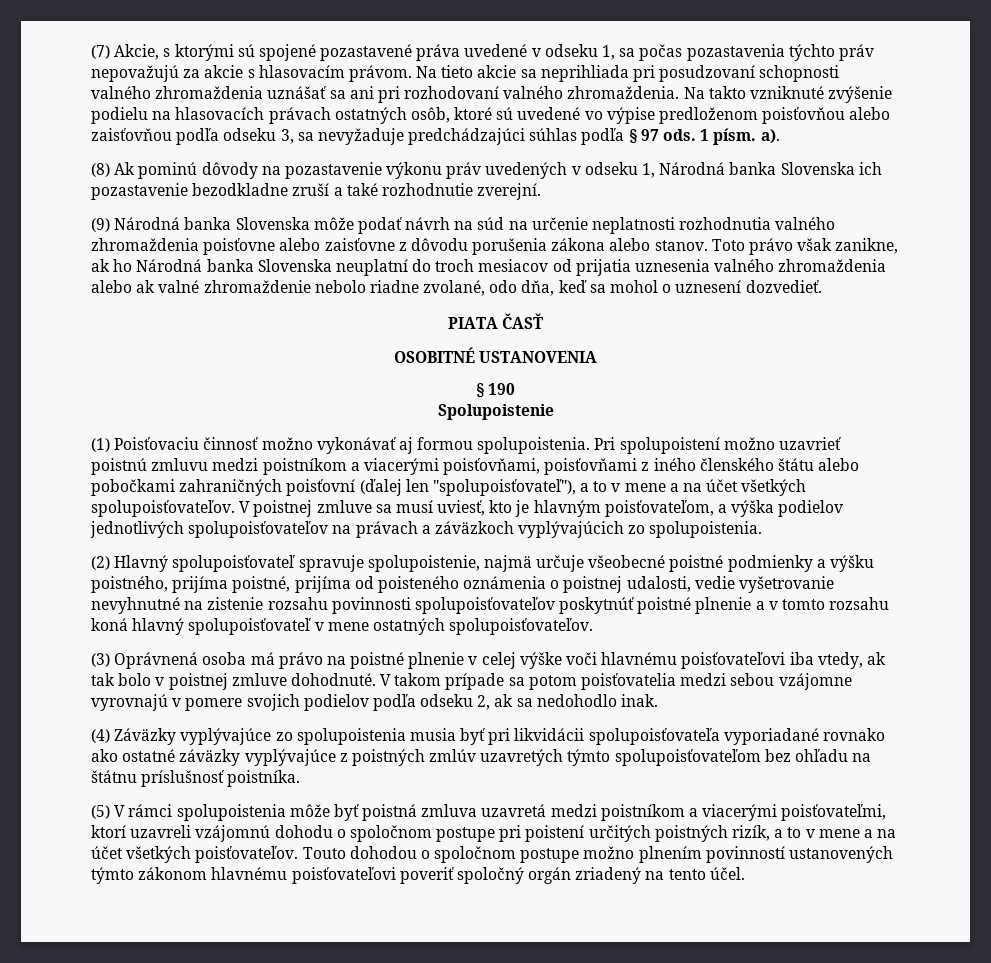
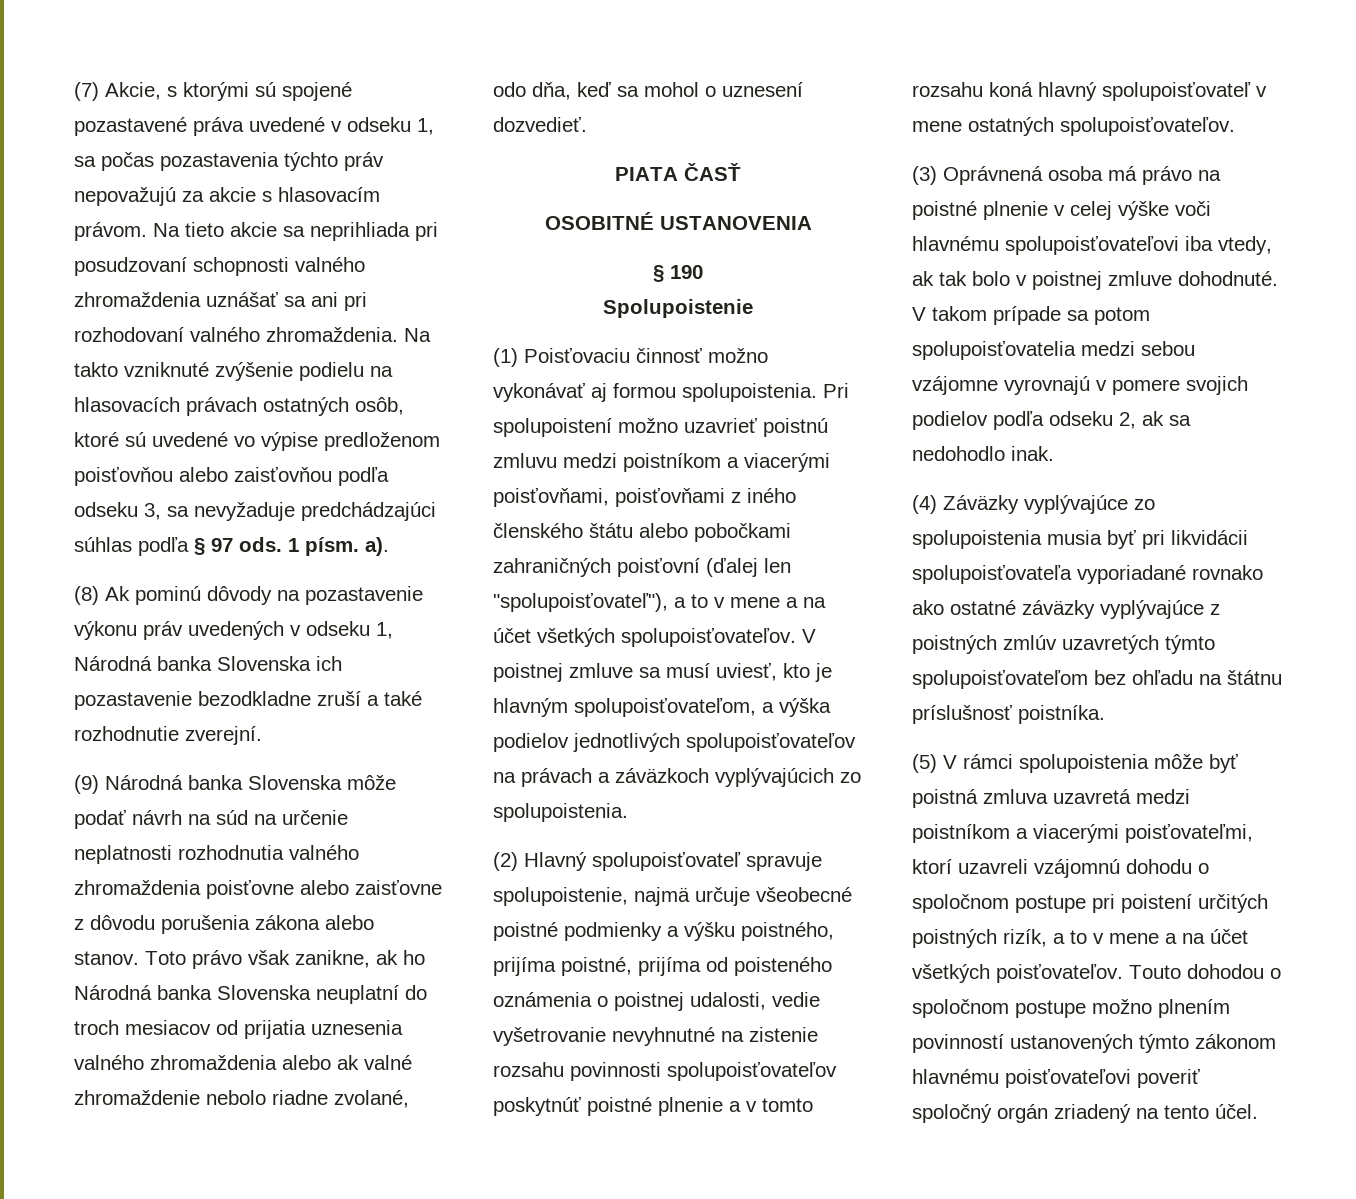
- V poistnej zmluve sa musí uviesť, kto je hlavným poisťovateľom, a výška podielov jednotlivých spolupoisťovateľov na právach a záväzkoch vyplývajúcich zo spolupoistenia.
+ V poistnej zmluve sa musí uviesť, kto je hlavným spolupoisťovateľom, a výška podielov jednotlivých spolupoisťovateľov na právach a záväzkoch vyplývajúcich zo spolupoistenia.
- (3) Oprávnená osoba má právo na poistné plnenie v celej výške voči hlavnému poisťovateľovi iba vtedy, ak tak bolo v poistnej zmluve dohodnuté.
+ (3) Oprávnená osoba má právo na poistné plnenie v celej výške voči hlavnému spolupoisťovateľovi iba vtedy, ak tak bolo v poistnej zmluve dohodnuté.
- V takom prípade sa potom poisťovatelia medzi sebou vzájomne vyrovnajú v pomere svojich podielov podľa odseku 2, ak sa nedohodlo inak.
+ V takom prípade sa potom spolupoisťovatelia medzi sebou vzájomne vyrovnajú v pomere svojich podielov podľa odseku 2, ak sa nedohodlo inak.

